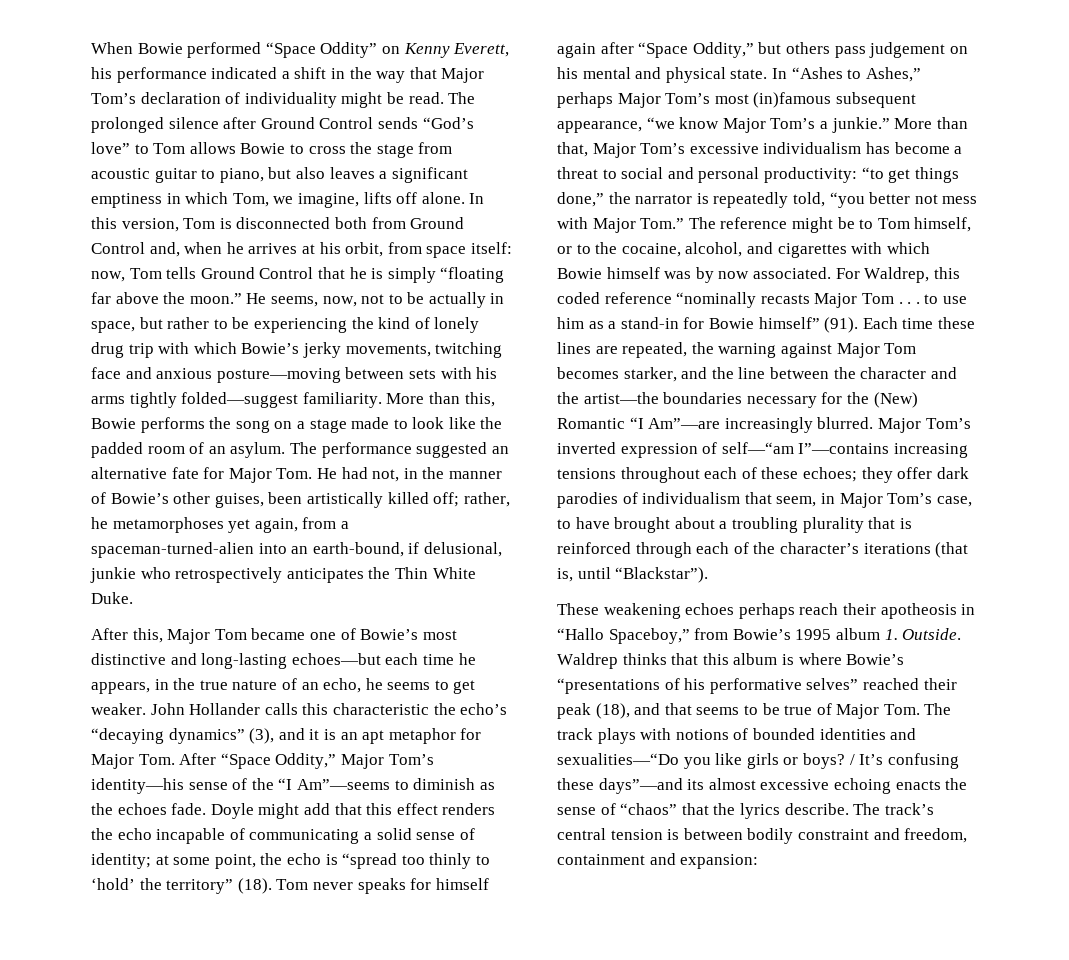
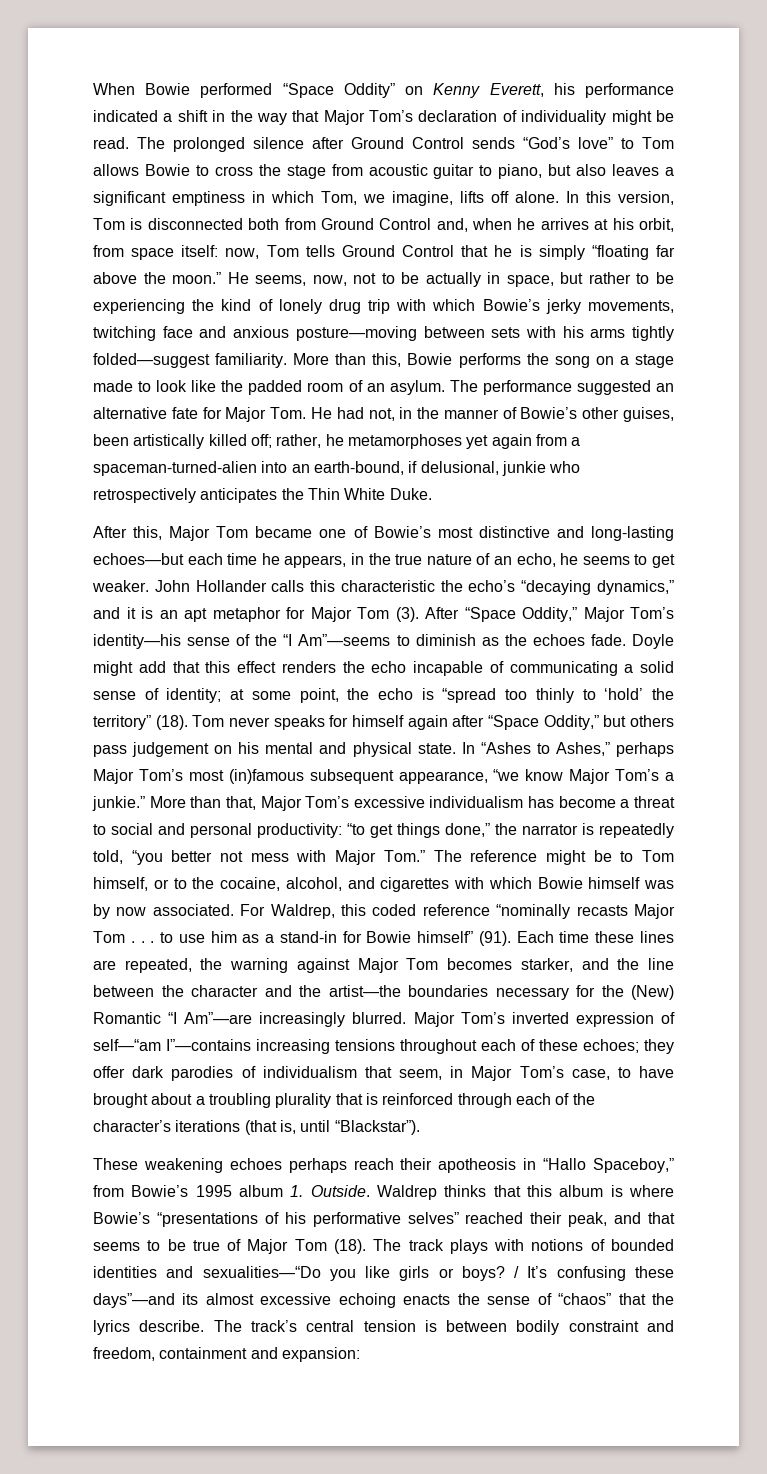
- The performance suggested an alternative fate for Major Tom. He had not, in the manner of Bowie’s other guises, been artistically killed off; rather, he metamorphoses yet again, from a spaceman-turned-alien into an earth-bound, if delusional, junkie who retrospectively anticipates the Thin White Duke.
+ The performance suggested an alternative fate for Major Tom. He had not, in the manner of Bowie’s other guises, been artistically killed off; rather, he metamorphoses yet again from a spaceman-turned-alien into an earth-bound, if delusional, junkie who retrospectively anticipates the Thin White Duke.
- John Hollander calls this characteristic the echo’s “decaying dynamics” (3), and it is an apt metaphor for Major Tom. After “Space Oddity,” Major Tom’s identity—his sense of the “I Am”—seems to diminish as the echoes fade.
+ John Hollander calls this characteristic the echo’s “decaying dynamics,” and it is an apt metaphor for Major Tom (3). After “Space Oddity,” Major Tom’s identity—his sense of the “I Am”—seems to diminish as the echoes fade.
- Waldrep thinks that this album is where Bowie’s “presentations of his performative selves” reached their peak (18), and that seems to be true of Major Tom. The track plays with notions of bounded identities and sexualities—“Do you like girls or boys?
+ Waldrep thinks that this album is where Bowie’s “presentations of his performative selves” reached their peak, and that seems to be true of Major Tom (18). The track plays with notions of bounded identities and sexualities—“Do you like girls or boys?

